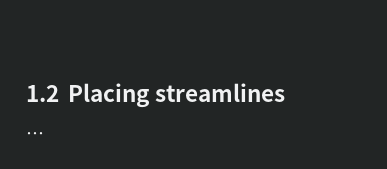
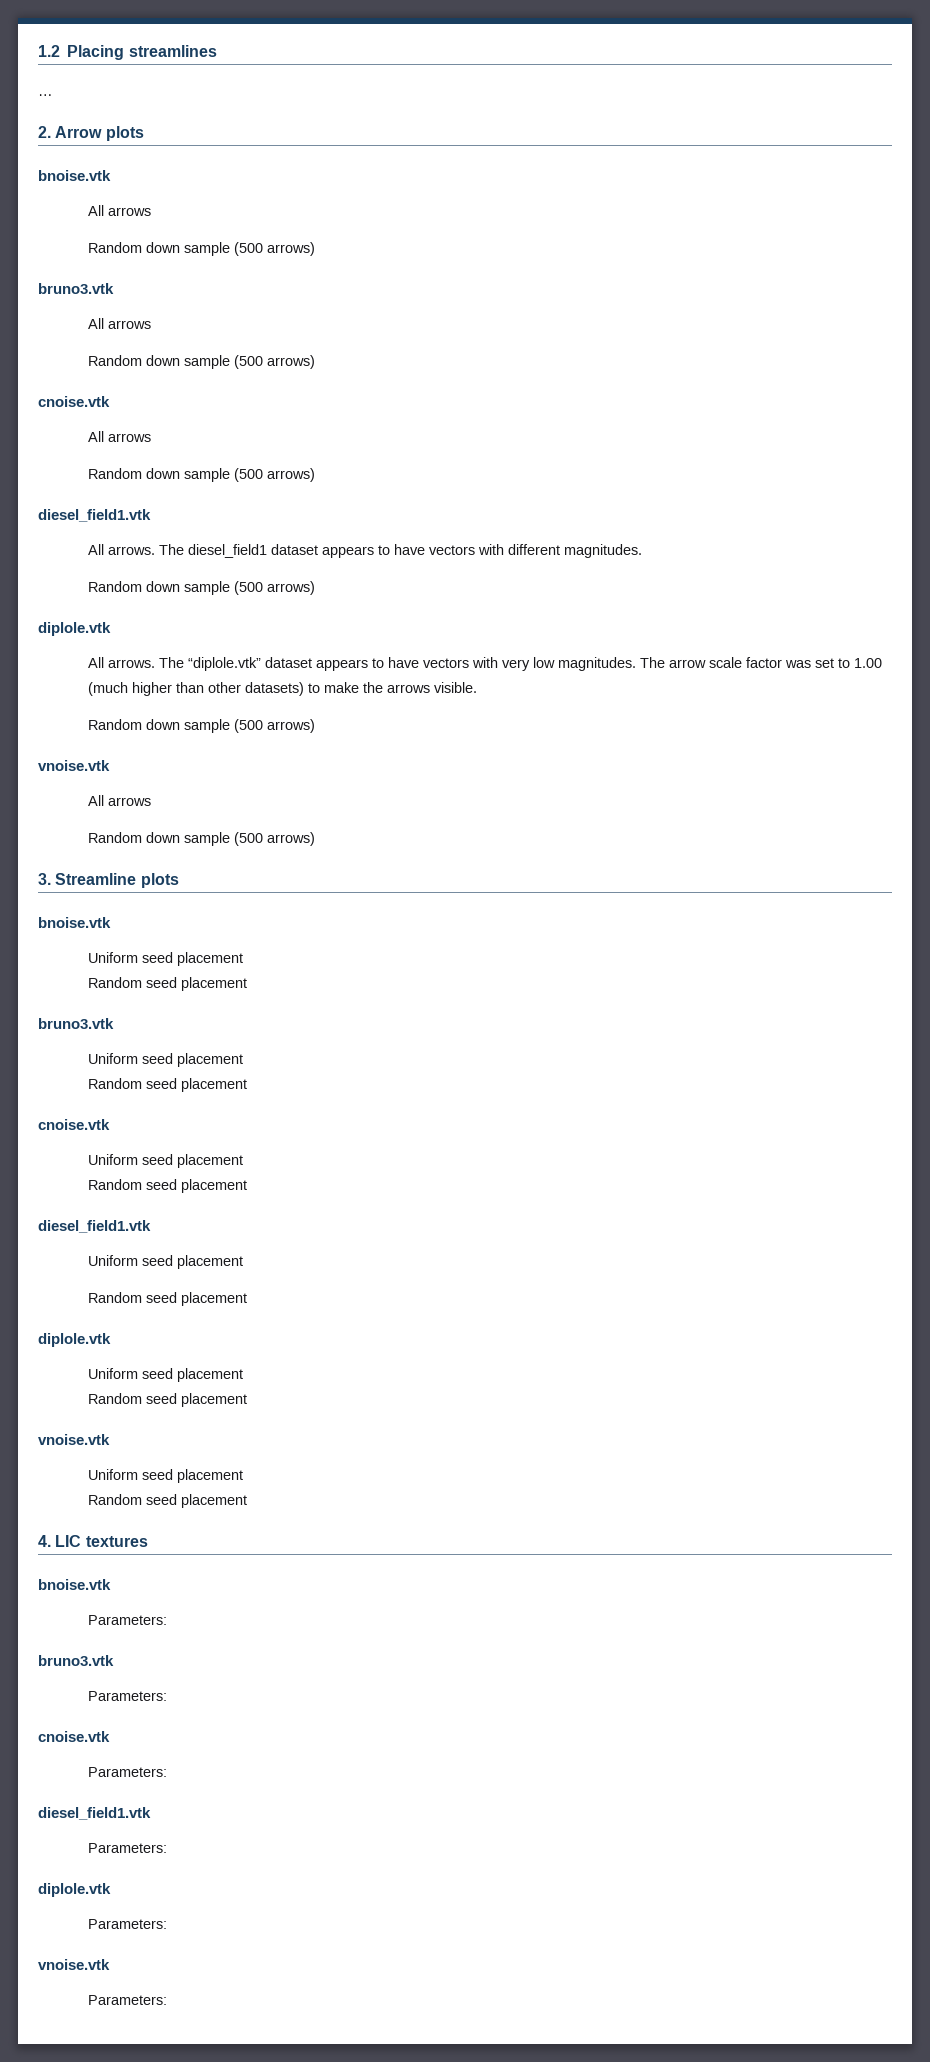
+ 2. Arrow plots
+ bnoise.vtk
+ All arrows
+ Random down sample (500 arrows)
+ bruno3.vtk
+ All arrows
+ Random down sample (500 arrows)
+ cnoise.vtk
+ All arrows
+ Random down sample (500 arrows)
+ diesel_field1.vtk
+ All arrows. The diesel_field1 dataset appears to have vectors with different magnitudes.
+ Random down sample (500 arrows)
+ diplole.vtk
+ All arrows. The “diplole.vtk” dataset appears to have vectors with very low magnitudes. The arrow scale factor was set to 1.00 (much higher than other datasets) to make the arrows visible.
+ Random down sample (500 arrows)
+ vnoise.vtk
+ All arrows
+ Random down sample (500 arrows)
+ 3. Streamline plots
+ bnoise.vtk
+ Uniform seed placement
+ Random seed placement
+ bruno3.vtk
+ Uniform seed placement
+ Random seed placement
+ cnoise.vtk
+ Uniform seed placement
+ Random seed placement
+ diesel_field1.vtk
+ Uniform seed placement
+ Random seed placement
+ diplole.vtk
+ Uniform seed placement
+ Random seed placement
+ vnoise.vtk
+ Uniform seed placement
+ Random seed placement
+ 4. LIC textures
+ bnoise.vtk
+ Parameters:
+ bruno3.vtk
+ Parameters:
+ cnoise.vtk
+ Parameters:
+ diesel_field1.vtk
+ Parameters:
+ diplole.vtk
+ Parameters:
+ vnoise.vtk
+ Parameters:

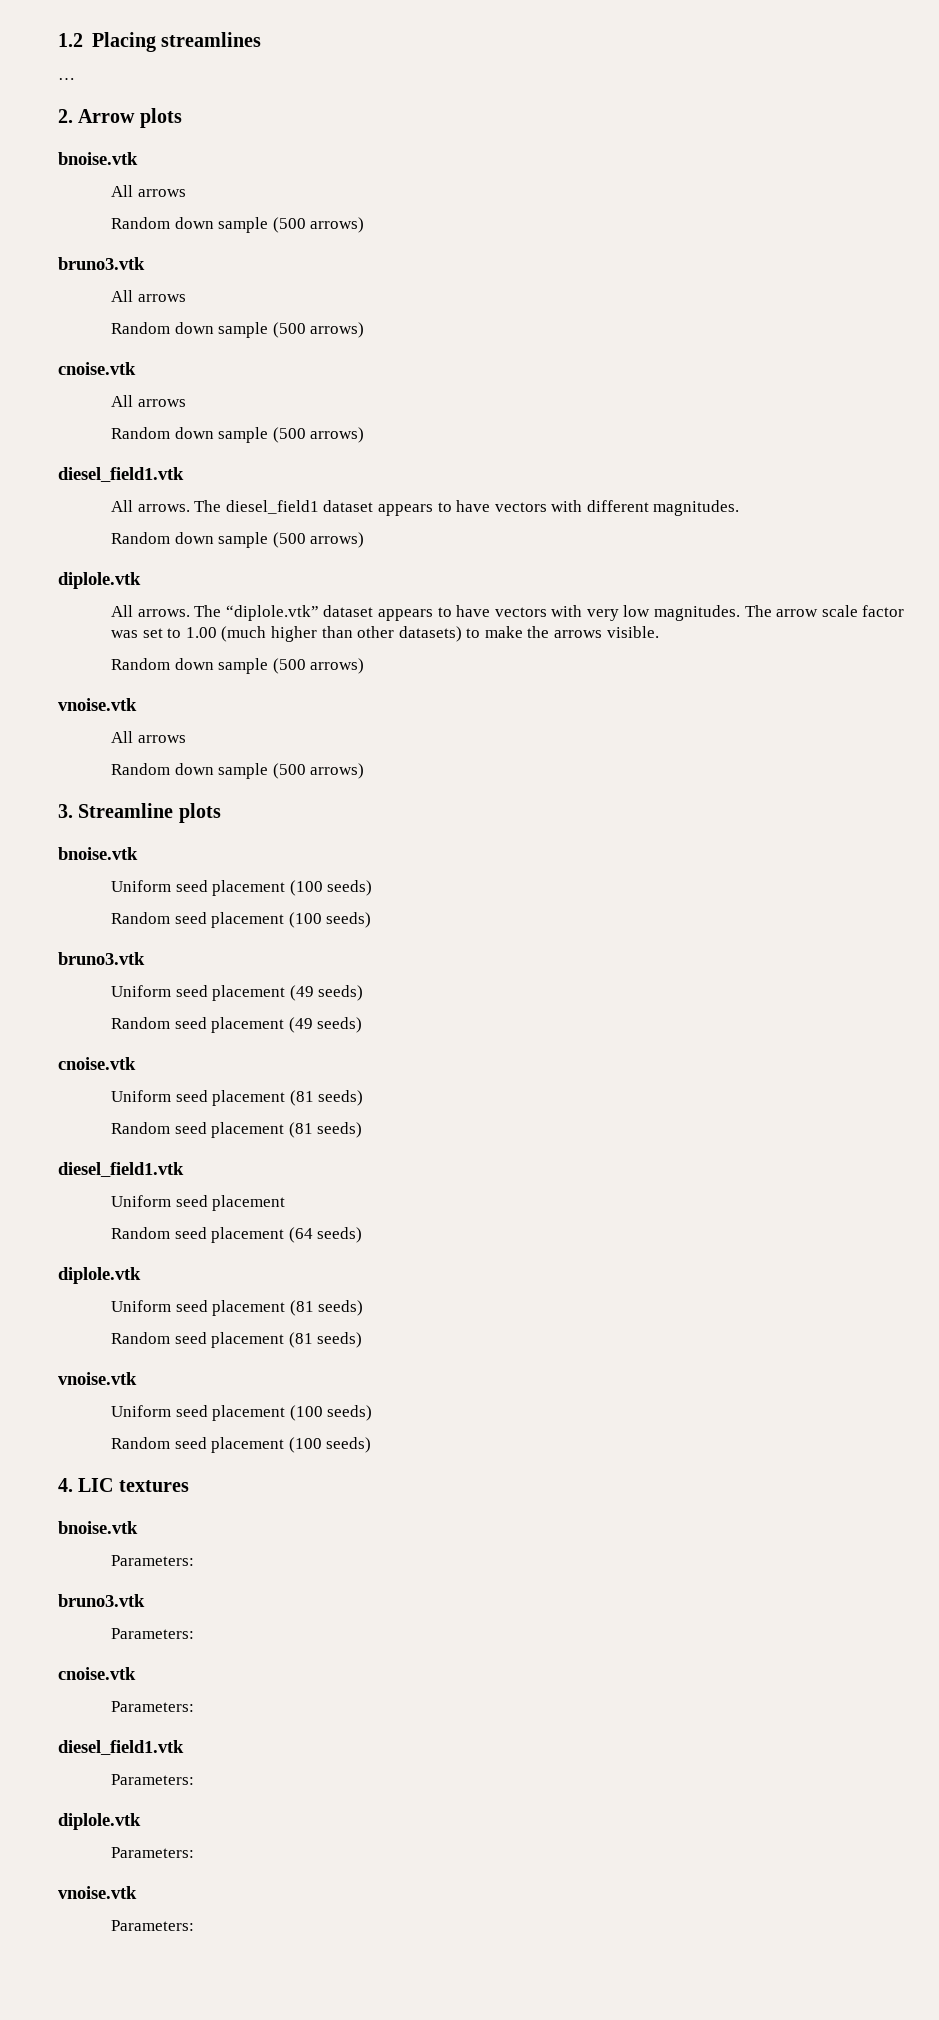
  3. Streamline plots
  bnoise.vtk
- Uniform seed placement
- Random seed placement
+ Uniform seed placement (100 seeds)
+ Random seed placement (100 seeds)
  bruno3.vtk
- Uniform seed placement
- Random seed placement
+ Uniform seed placement (49 seeds)
+ Random seed placement (49 seeds)
  cnoise.vtk
- Uniform seed placement
- Random seed placement
+ Uniform seed placement (81 seeds)
+ Random seed placement (81 seeds)
  diesel_field1.vtk
  Uniform seed placement
- Random seed placement
+ Random seed placement (64 seeds)
  diplole.vtk
- Uniform seed placement
- Random seed placement
+ Uniform seed placement (81 seeds)
+ Random seed placement (81 seeds)
  vnoise.vtk
- Uniform seed placement
- Random seed placement
+ Uniform seed placement (100 seeds)
+ Random seed placement (100 seeds)

